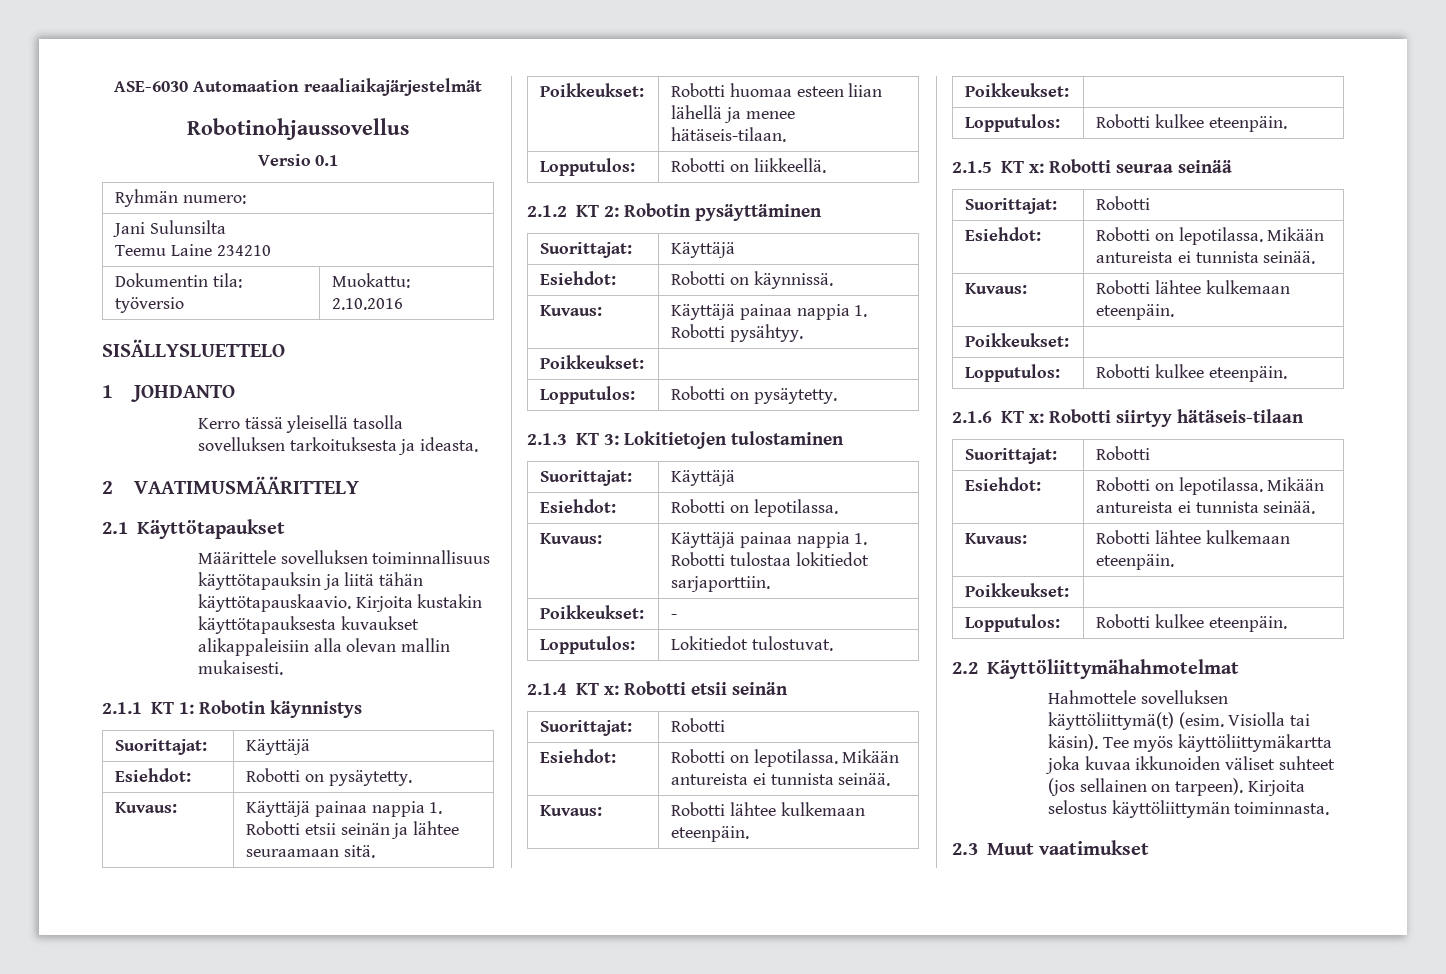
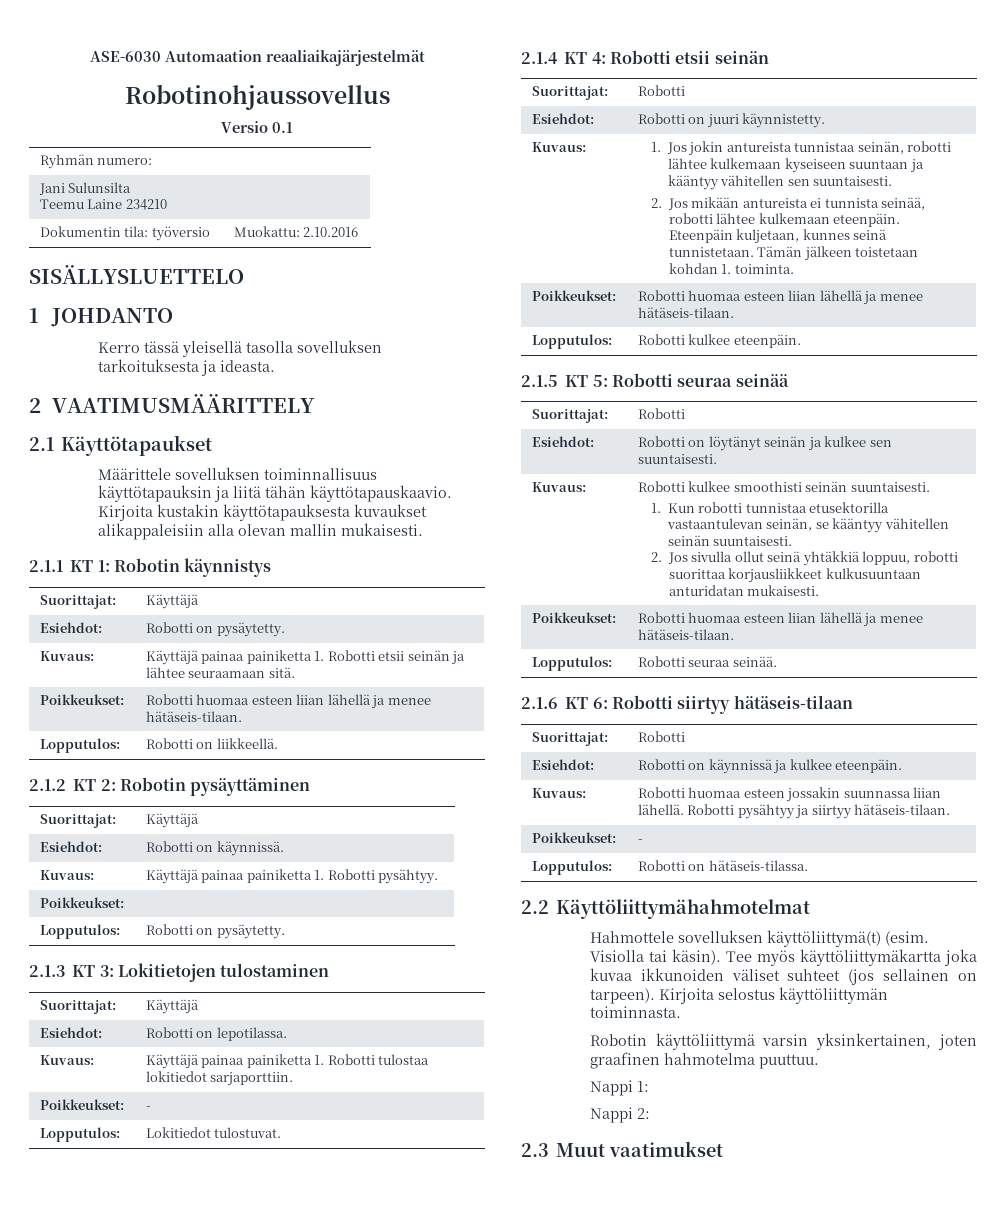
- Kuvaus: | Käyttäjä painaa nappia 1. Robotti etsii seinän ja lähtee seuraamaan sitä.
+ Kuvaus: | Käyttäjä painaa painiketta 1. Robotti etsii seinän ja lähtee seuraamaan sitä.
- Kuvaus: | Käyttäjä painaa nappia 1. Robotti pysähtyy.
+ Kuvaus: | Käyttäjä painaa painiketta 1. Robotti pysähtyy.
- Kuvaus: | Käyttäjä painaa nappia 1. Robotti tulostaa lokitiedot sarjaporttiin.
+ Kuvaus: | Käyttäjä painaa painiketta 1. Robotti tulostaa lokitiedot sarjaporttiin.
- 2.1.4 KT x: Robotti etsii seinän
+ 2.1.4 KT 4: Robotti etsii seinän
  Suorittajat: | Robotti
- Esiehdot: | Robotti on lepotilassa. Mikään antureista ei tunnista seinää.
- Kuvaus: | Robotti lähtee kulkemaan eteenpäin.
- Poikkeukset: |
+ Esiehdot: | Robotti on juuri käynnistetty.
+ Kuvaus: | 1. Jos jokin antureista tunnistaa seinän, robotti lähtee kulkemaan kyseiseen suuntaan ja kääntyy vähitellen sen suuntaisesti.
+ 2. Jos mikään antureista ei tunnista seinää, robotti lähtee kulkemaan eteenpäin. Eteenpäin kuljetaan, kunnes seinä tunnistetaan. Tämän jälkeen toistetaan kohdan 1. toiminta.
+ Poikkeukset: | Robotti huomaa esteen liian lähellä ja menee hätäseis-tilaan.
- 2.1.5 KT x: Robotti seuraa seinää
+ 2.1.5 KT 5: Robotti seuraa seinää
  Suorittajat: | Robotti
- Esiehdot: | Robotti on lepotilassa. Mikään antureista ei tunnista seinää.
- Kuvaus: | Robotti lähtee kulkemaan eteenpäin.
- Poikkeukset: |
- Lopputulos: | Robotti kulkee eteenpäin.
+ Esiehdot: | Robotti on löytänyt seinän ja kulkee sen suuntaisesti.
+ Kuvaus: | Robotti kulkee smoothisti seinän suuntaisesti.
+ 1. Kun robotti tunnistaa etusektorilla vastaantulevan seinän, se kääntyy vähitellen seinän suuntaisesti.
+ 2. Jos sivulla ollut seinä yhtäkkiä loppuu, robotti suorittaa korjausliikkeet kulkusuuntaan anturidatan mukaisesti.
+ Poikkeukset: | Robotti huomaa esteen liian lähellä ja menee hätäseis-tilaan.
+ Lopputulos: | Robotti seuraa seinää.
- 2.1.6 KT x: Robotti siirtyy hätäseis-tilaan
+ 2.1.6 KT 6: Robotti siirtyy hätäseis-tilaan
  Suorittajat: | Robotti
- Esiehdot: | Robotti on lepotilassa. Mikään antureista ei tunnista seinää.
- Kuvaus: | Robotti lähtee kulkemaan eteenpäin.
- Poikkeukset: |
- Lopputulos: | Robotti kulkee eteenpäin.
+ Esiehdot: | Robotti on käynnissä ja kulkee eteenpäin.
+ Kuvaus: | Robotti huomaa esteen jossakin suunnassa liian lähellä. Robotti pysähtyy ja siirtyy hätäseis-tilaan.
+ Poikkeukset: | -
+ Lopputulos: | Robotti on hätäseis-tilassa.
+ Robotin käyttöliittymä varsin yksinkertainen, joten graafinen hahmotelma puuttuu.
+ Nappi 1:
+ Nappi 2:

